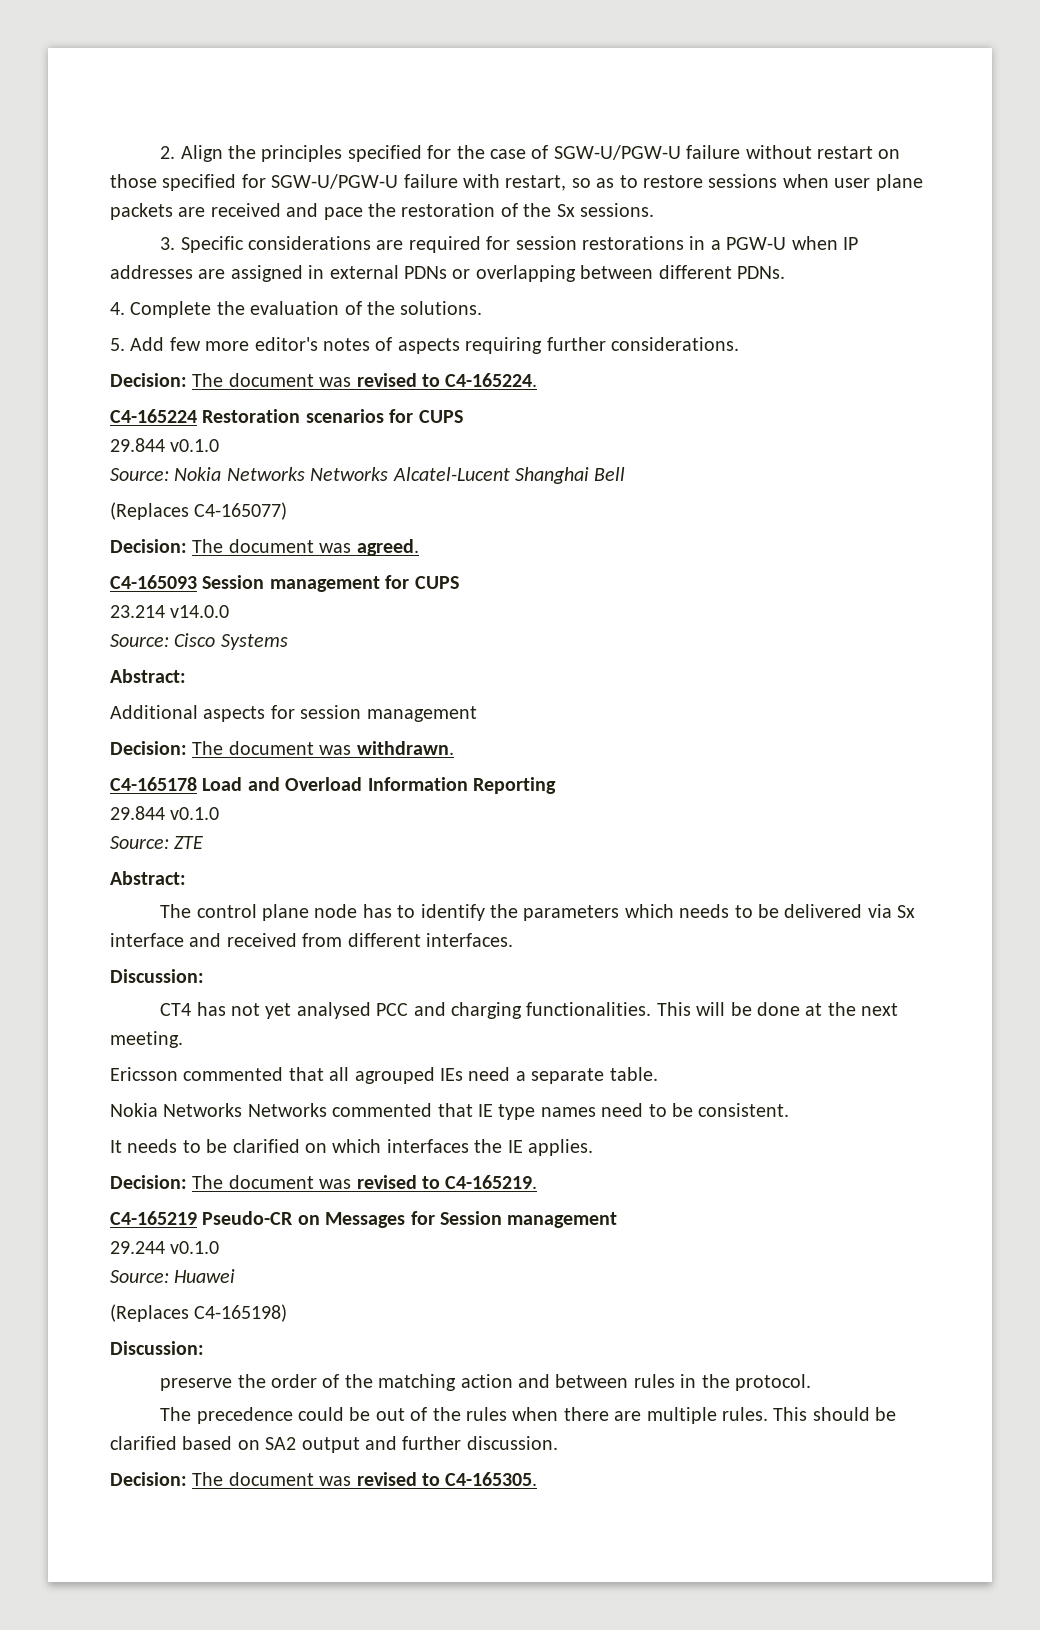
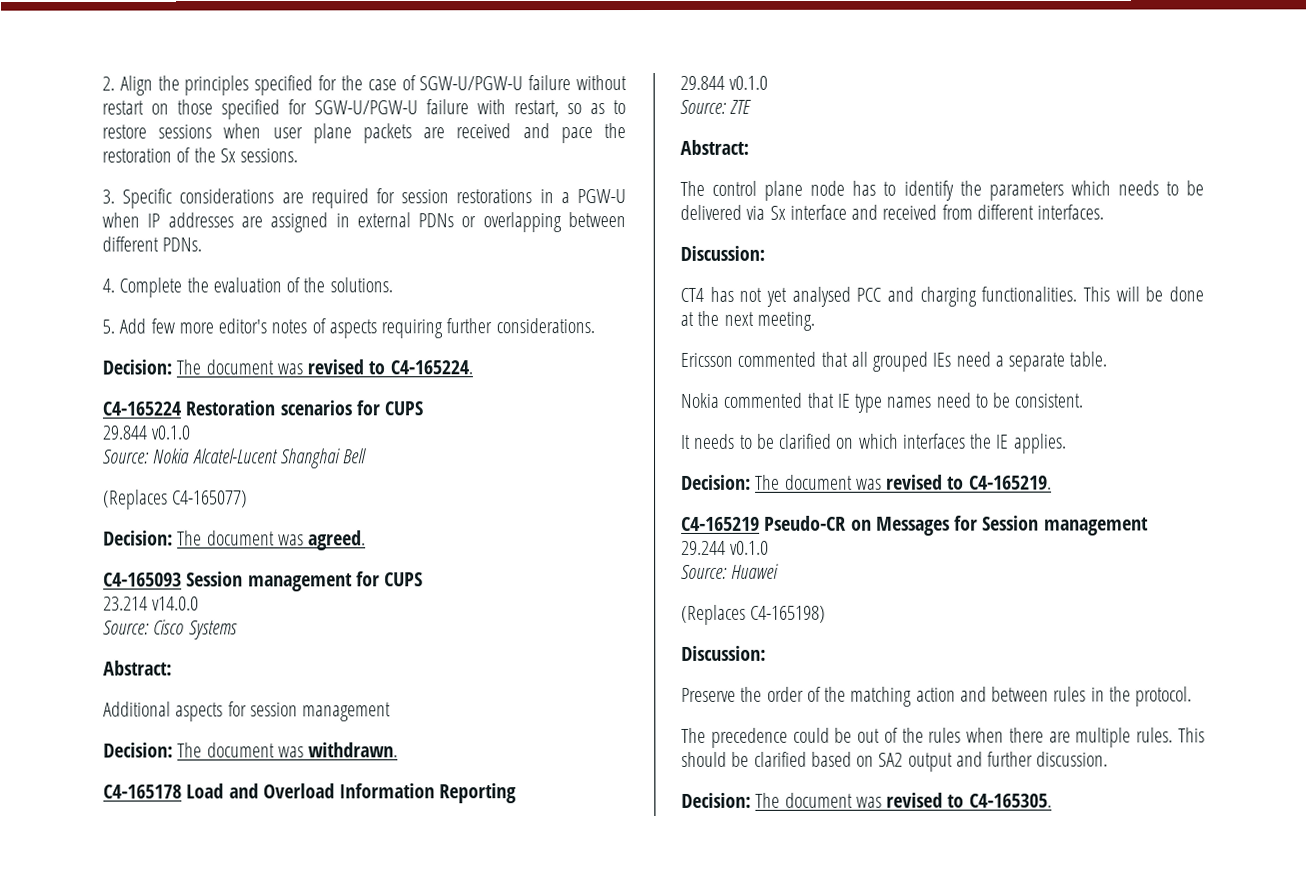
- Source: Nokia Networks Networks Alcatel-Lucent Shanghai Bell
+ Source: Nokia Alcatel-Lucent Shanghai Bell
- Ericsson commented that all agrouped IEs need a separate table.
+ Ericsson commented that all grouped IEs need a separate table.
- Nokia Networks Networks commented that IE type names need to be consistent.
+ Nokia commented that IE type names need to be consistent.
- preserve the order of the matching action and between rules in the protocol.
+ Preserve the order of the matching action and between rules in the protocol.

